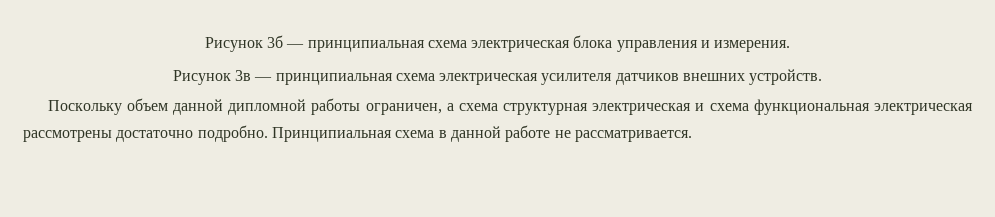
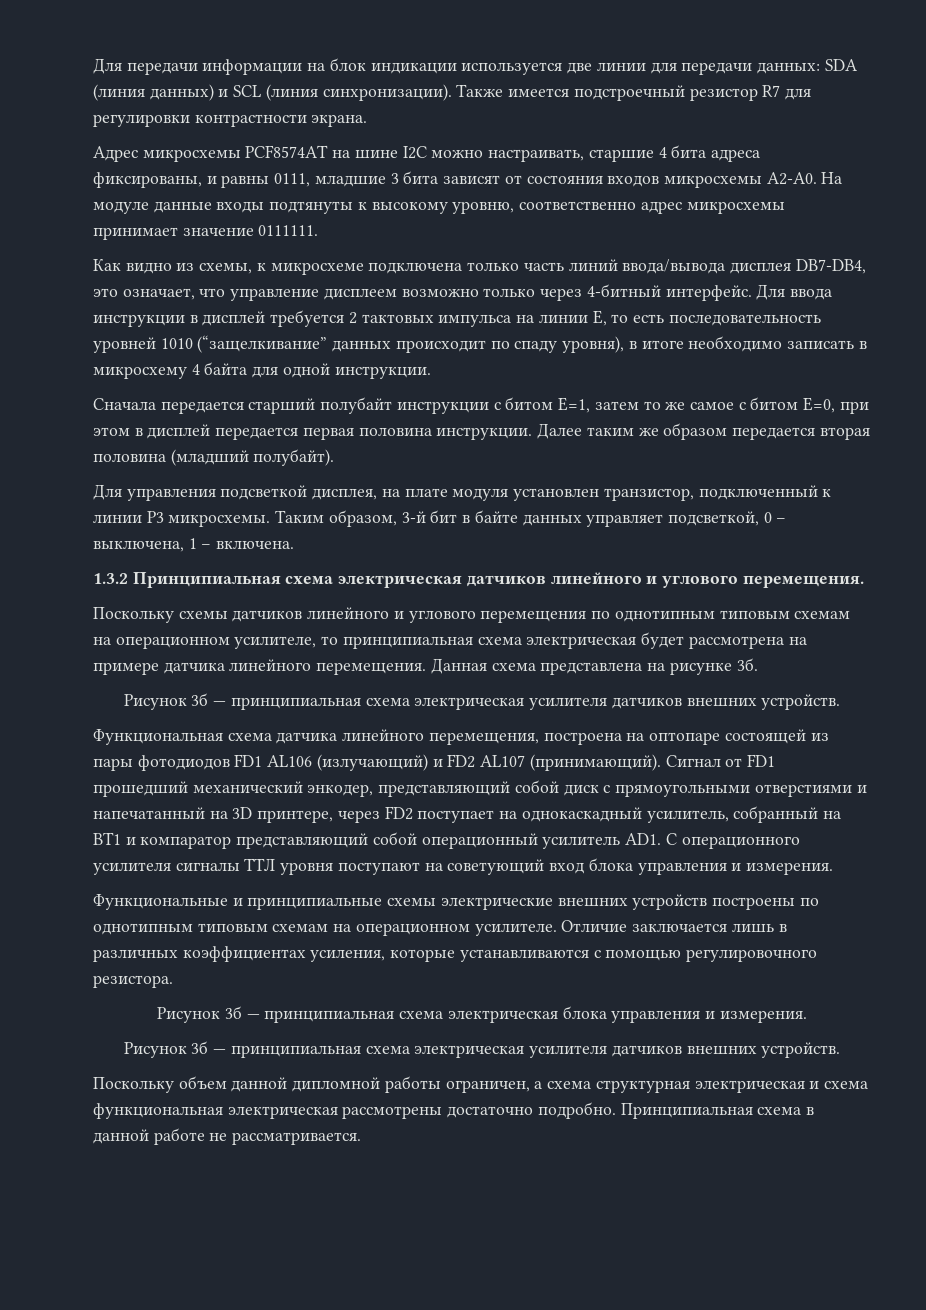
+ Для передачи информации на блок индикации используется две линии для передачи данных: SDA (линия данных) и SCL (линия синхронизации). Также имеется подстроечный резистор R7 для регулировки контрастности экрана.
+ Адрес микросхемы PCF8574AT на шине I2C можно настраивать, старшие 4 бита адреса фиксированы, и равны 0111, младшие 3 бита зависят от состояния входов микросхемы A2-A0. На модуле данные входы подтянуты к высокому уровню, соответственно адрес микросхемы принимает значение 0111111.
+ Как видно из схемы, к микросхеме подключена только часть линий ввода/вывода дисплея DB7-DB4, это означает, что управление дисплеем возможно только через 4-битный интерфейс. Для ввода инструкции в дисплей требуется 2 тактовых импульса на линии E, то есть последовательность уровней 1010 (“защелкивание” данных происходит по спаду уровня), в итоге необходимо записать в микросхему 4 байта для одной инструкции.
+ Сначала передается старший полубайт инструкции с битом E=1, затем то же самое с битом E=0, при этом в дисплей передается первая половина инструкции. Далее таким же образом передается вторая половина (младший полубайт).
+ Для управления подсветкой дисплея, на плате модуля установлен транзистор, подключенный к линии P3 микросхемы. Таким образом, 3-й бит в байте данных управляет подсветкой, 0 – выключена, 1 – включена.
+ 1.3.2 Принципиальная схема электрическая датчиков линейного и углового перемещения.
+ Поскольку схемы датчиков линейного и углового перемещения по однотипным типовым схемам на операционном усилителе, то принципиальная схема электрическая будет рассмотрена на примере датчика линейного перемещения. Данная схема представлена на рисунке 3б.
+ Рисунок 3б — принципиальная схема электрическая усилителя датчиков внешних устройств.
+ Функциональная схема датчика линейного перемещения, построена на оптопаре состоящей из пары фотодиодов FD1 AL106 (излучающий) и FD2 AL107 (принимающий). Сигнал от FD1 прошедший механический энкодер, представляющий собой диск с прямоугольными отверстиями и напечатанный на 3D принтере, через FD2 поступает на однокаскадный усилитель, собранный на ВТ1 и компаратор представляющий собой операционный усилитель AD1. С операционного усилителя сигналы ТТЛ уровня поступают на советующий вход блока управления и измерения.
+ Функциональные и принципиальные схемы электрические внешних устройств построены по однотипным типовым схемам на операционном усилителе. Отличие заключается лишь в различных коэффициентах усиления, которые устанавливаются с помощью регулировочного резистора.
  Рисунок 3б — принципиальная схема электрическая блока управления и измерения.
- Рисунок 3в — принципиальная схема электрическая усилителя датчиков внешних устройств.
+ Рисунок 3б — принципиальная схема электрическая усилителя датчиков внешних устройств.

